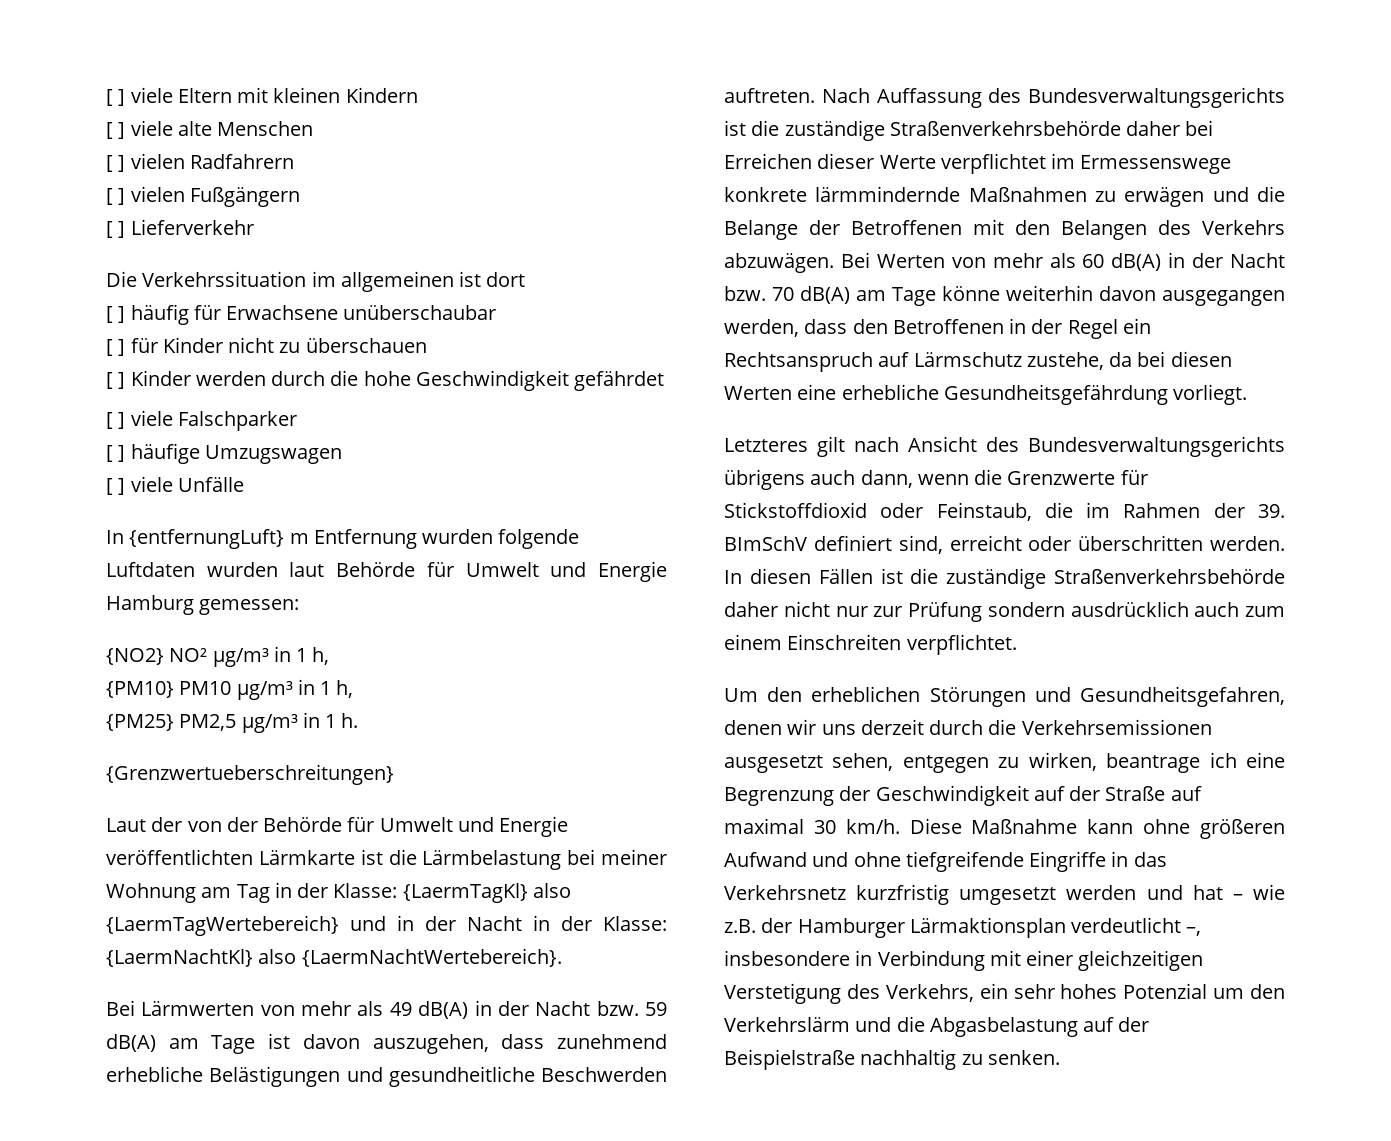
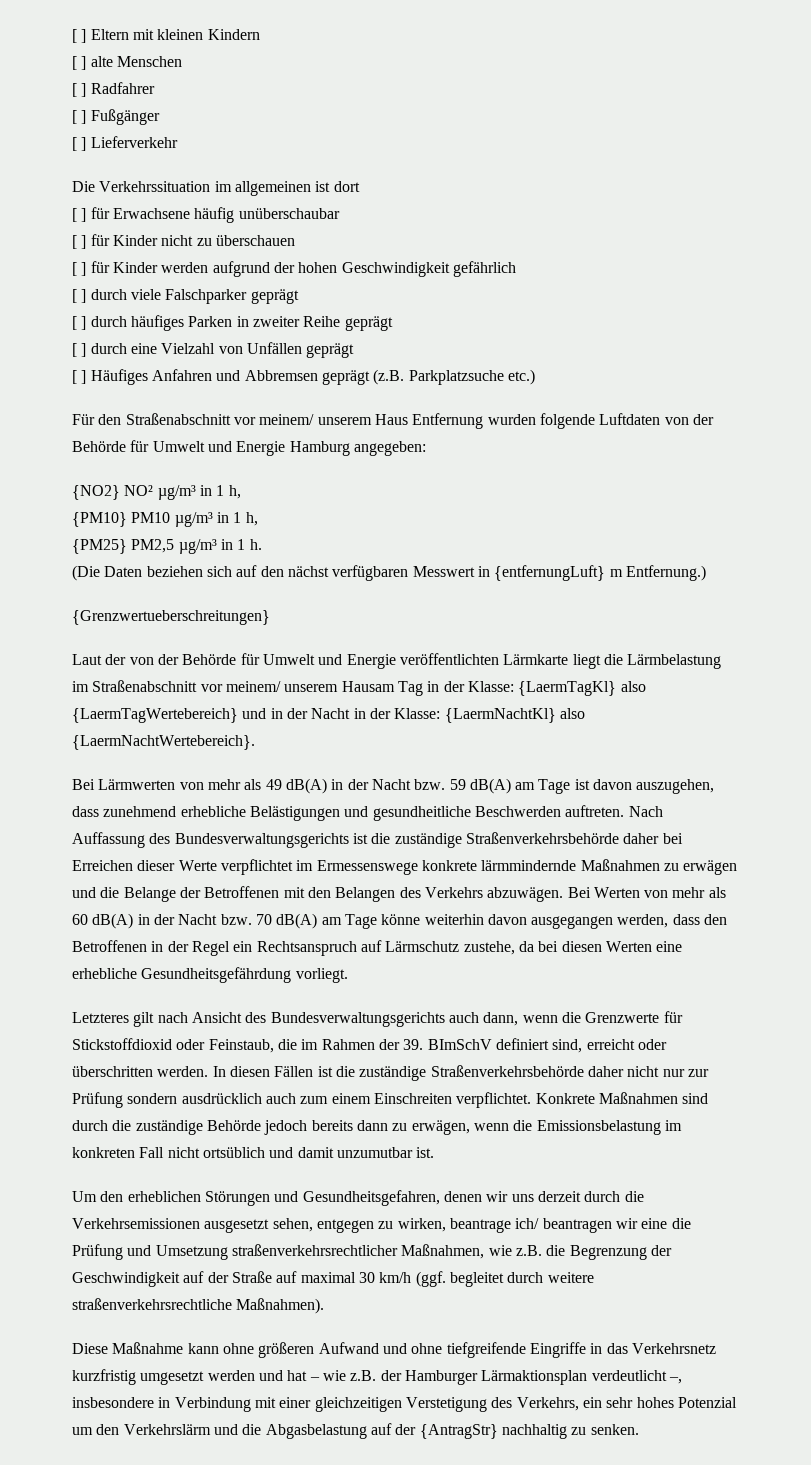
- [ ] viele Eltern mit kleinen Kindern
+ [ ] Eltern mit kleinen Kindern
- [ ] viele alte Menschen
+ [ ] alte Menschen
- [ ] vielen Radfahrern
- [ ] vielen Fußgängern
+ [ ] Radfahrer
+ [ ] Fußgänger
- [ ] häufig für Erwachsene unüberschaubar
+ [ ] für Erwachsene häufig unüberschaubar
- [ ] Kinder werden durch die hohe Geschwindigkeit gefährdet
- [ ] viele Falschparker
- [ ] häufige Umzugswagen
- [ ] viele Unfälle
- In {entfernungLuft} m Entfernung wurden folgende Luftdaten wurden laut Behörde für Umwelt und Energie Hamburg gemessen:
+ [ ] für Kinder werden aufgrund der hohen Geschwindigkeit gefährlich
+ [ ] durch viele Falschparker geprägt
+ [ ] durch häufiges Parken in zweiter Reihe geprägt
+ [ ] durch eine Vielzahl von Unfällen geprägt
+ [ ] Häufiges Anfahren und Abbremsen geprägt (z.B. Parkplatzsuche etc.)
+ Für den Straßenabschnitt vor meinem/ unserem Haus Entfernung wurden folgende Luftdaten von der Behörde für Umwelt und Energie Hamburg angegeben:
+ (Die Daten beziehen sich auf den nächst verfügbaren Messwert in {entfernungLuft} m Entfernung.)
- Laut der von der Behörde für Umwelt und Energie veröffentlichten Lärmkarte ist die Lärmbelastung bei meiner Wohnung am Tag in der Klasse: {LaermTagKl} also {LaermTagWertebereich} und in der Nacht in der Klasse: {LaermNachtKl} also {LaermNachtWertebereich}.
+ Laut der von der Behörde für Umwelt und Energie veröffentlichten Lärmkarte liegt die Lärmbelastung im Straßenabschnitt vor meinem/ unserem Hausam Tag in der Klasse: {LaermTagKl} also {LaermTagWertebereich} und in der Nacht in der Klasse: {LaermNachtKl} also {LaermNachtWertebereich}.
- Letzteres gilt nach Ansicht des Bundesverwaltungsgerichts übrigens auch dann, wenn die Grenzwerte für Stickstoffdioxid oder Feinstaub, die im Rahmen der 39. BImSchV definiert sind, erreicht oder überschritten werden.
+ Letzteres gilt nach Ansicht des Bundesverwaltungsgerichts auch dann, wenn die Grenzwerte für Stickstoffdioxid oder Feinstaub, die im Rahmen der 39. BImSchV definiert sind, erreicht oder überschritten werden.
+ Konkrete Maßnahmen sind durch die zuständige Behörde jedoch bereits dann zu erwägen, wenn die Emissionsbelastung im konkreten Fall nicht ortsüblich und damit unzumutbar ist.
- Um den erheblichen Störungen und Gesundheitsgefahren, denen wir uns derzeit durch die Verkehrsemissionen ausgesetzt sehen, entgegen zu wirken, beantrage ich eine Begrenzung der Geschwindigkeit auf der Straße auf maximal 30 km/h. Diese Maßnahme kann ohne größeren Aufwand und ohne tiefgreifende Eingriffe in das Verkehrsnetz kurzfristig umgesetzt werden und hat – wie z.B. der Hamburger Lärmaktionsplan verdeutlicht –, insbesondere in Verbindung mit einer gleichzeitigen Verstetigung des Verkehrs, ein sehr hohes Potenzial um den Verkehrslärm und die Abgasbelastung auf der Beispielstraße nachhaltig zu senken.
+ Um den erheblichen Störungen und Gesundheitsgefahren, denen wir uns derzeit durch die Verkehrsemissionen ausgesetzt sehen, entgegen zu wirken, beantrage ich/ beantragen wir eine die Prüfung und Umsetzung straßenverkehrsrechtlicher Maßnahmen, wie z.B. die Begrenzung der Geschwindigkeit auf der Straße auf maximal 30 km/h (ggf. begleitet durch weitere straßenverkehrsrechtliche Maßnahmen).
+ Diese Maßnahme kann ohne größeren Aufwand und ohne tiefgreifende Eingriffe in das Verkehrsnetz kurzfristig umgesetzt werden und hat – wie z.B. der Hamburger Lärmaktionsplan verdeutlicht –, insbesondere in Verbindung mit einer gleichzeitigen Verstetigung des Verkehrs, ein sehr hohes Potenzial um den Verkehrslärm und die Abgasbelastung auf der {AntragStr} nachhaltig zu senken.

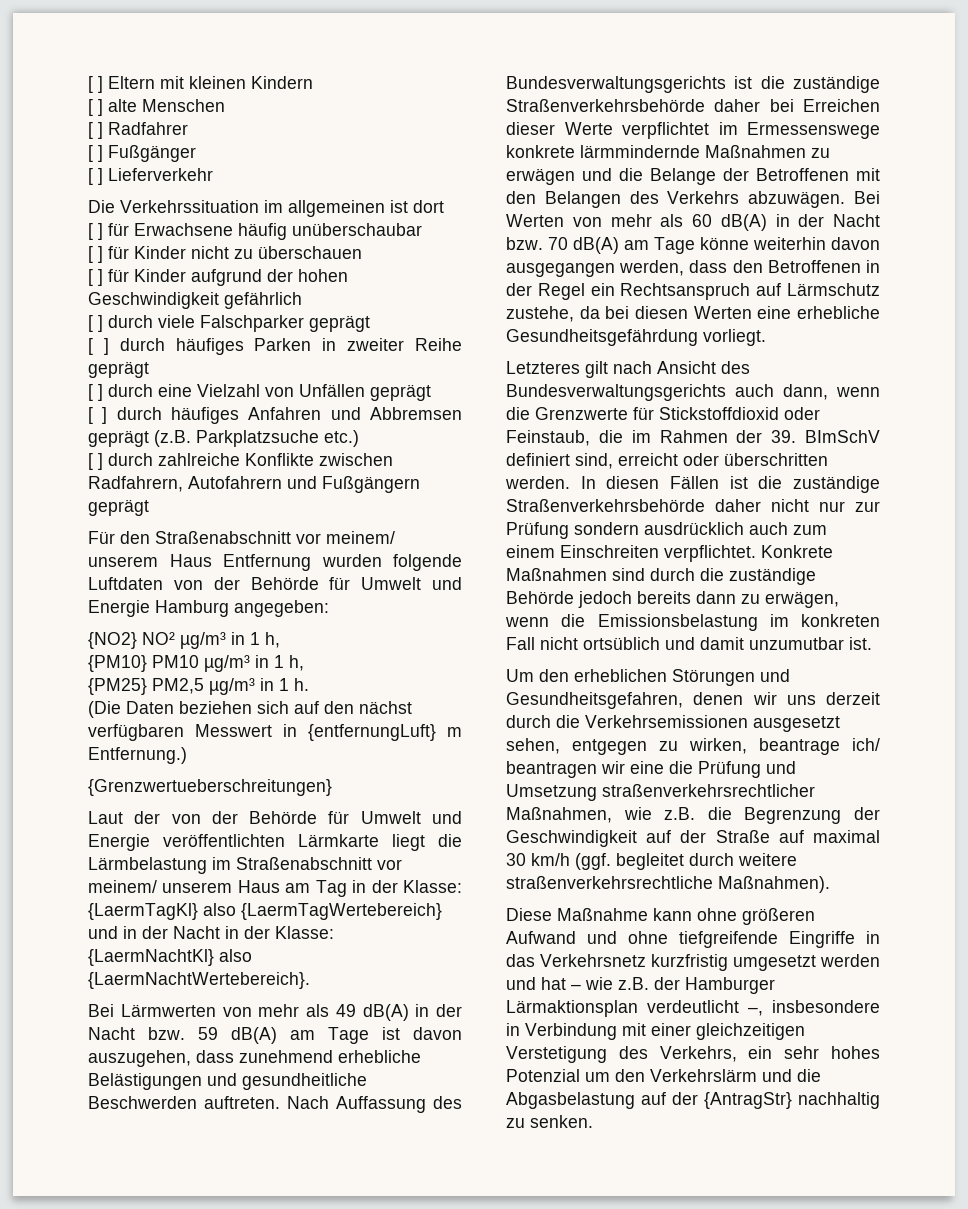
- [ ] für Kinder werden aufgrund der hohen Geschwindigkeit gefährlich
+ [ ] für Kinder aufgrund der hohen Geschwindigkeit gefährlich
- [ ] Häufiges Anfahren und Abbremsen geprägt (z.B. Parkplatzsuche etc.)
+ [ ] durch häufiges Anfahren und Abbremsen geprägt (z.B. Parkplatzsuche etc.)
+ [ ] durch zahlreiche Konflikte zwischen Radfahrern, Autofahrern und Fußgängern geprägt
- Laut der von der Behörde für Umwelt und Energie veröffentlichten Lärmkarte liegt die Lärmbelastung im Straßenabschnitt vor meinem/ unserem Hausam Tag in der Klasse: {LaermTagKl} also {LaermTagWertebereich} und in der Nacht in der Klasse: {LaermNachtKl} also {LaermNachtWertebereich}.
+ Laut der von der Behörde für Umwelt und Energie veröffentlichten Lärmkarte liegt die Lärmbelastung im Straßenabschnitt vor meinem/ unserem Haus am Tag in der Klasse: {LaermTagKl} also {LaermTagWertebereich} und in der Nacht in der Klasse: {LaermNachtKl} also {LaermNachtWertebereich}.

